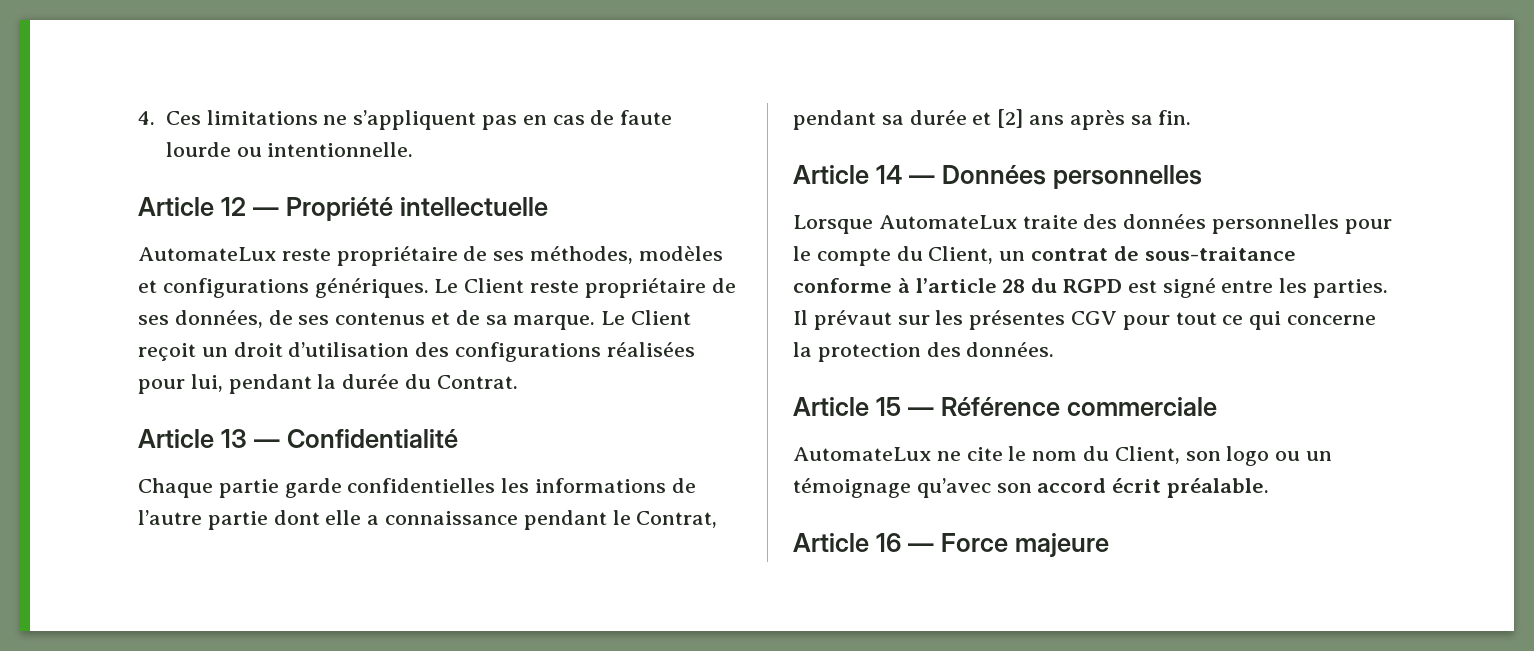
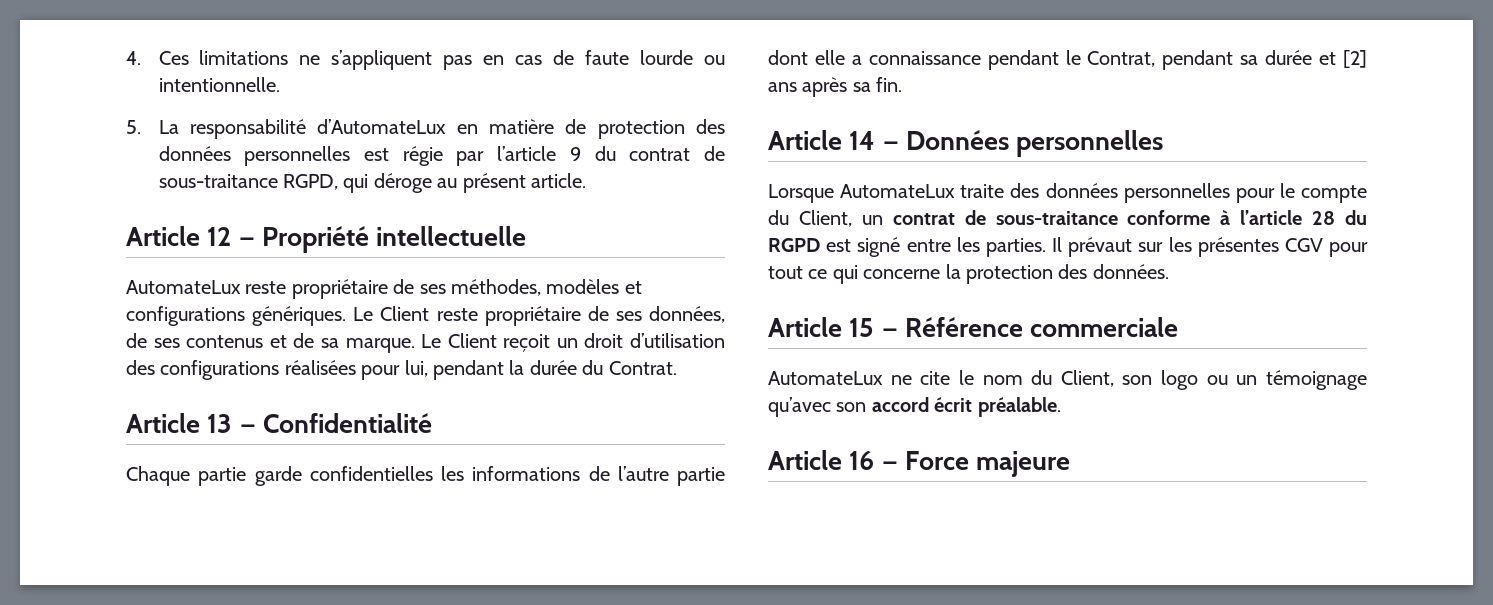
+ 5. La responsabilité d’AutomateLux en matière de protection des données personnelles est régie par l’article 9 du contrat de sous-traitance RGPD, qui déroge au présent article.

